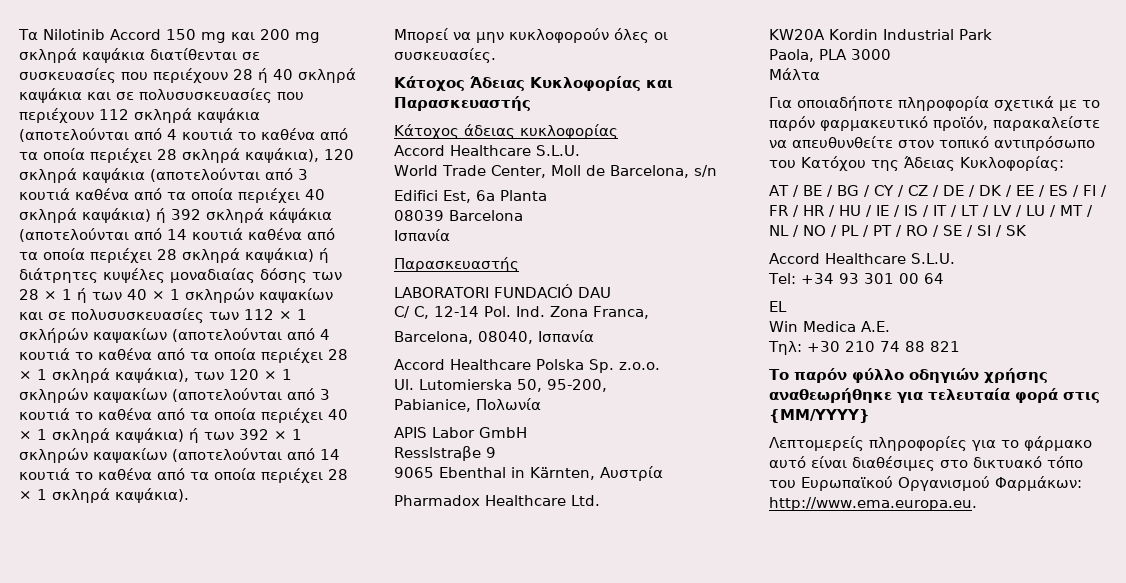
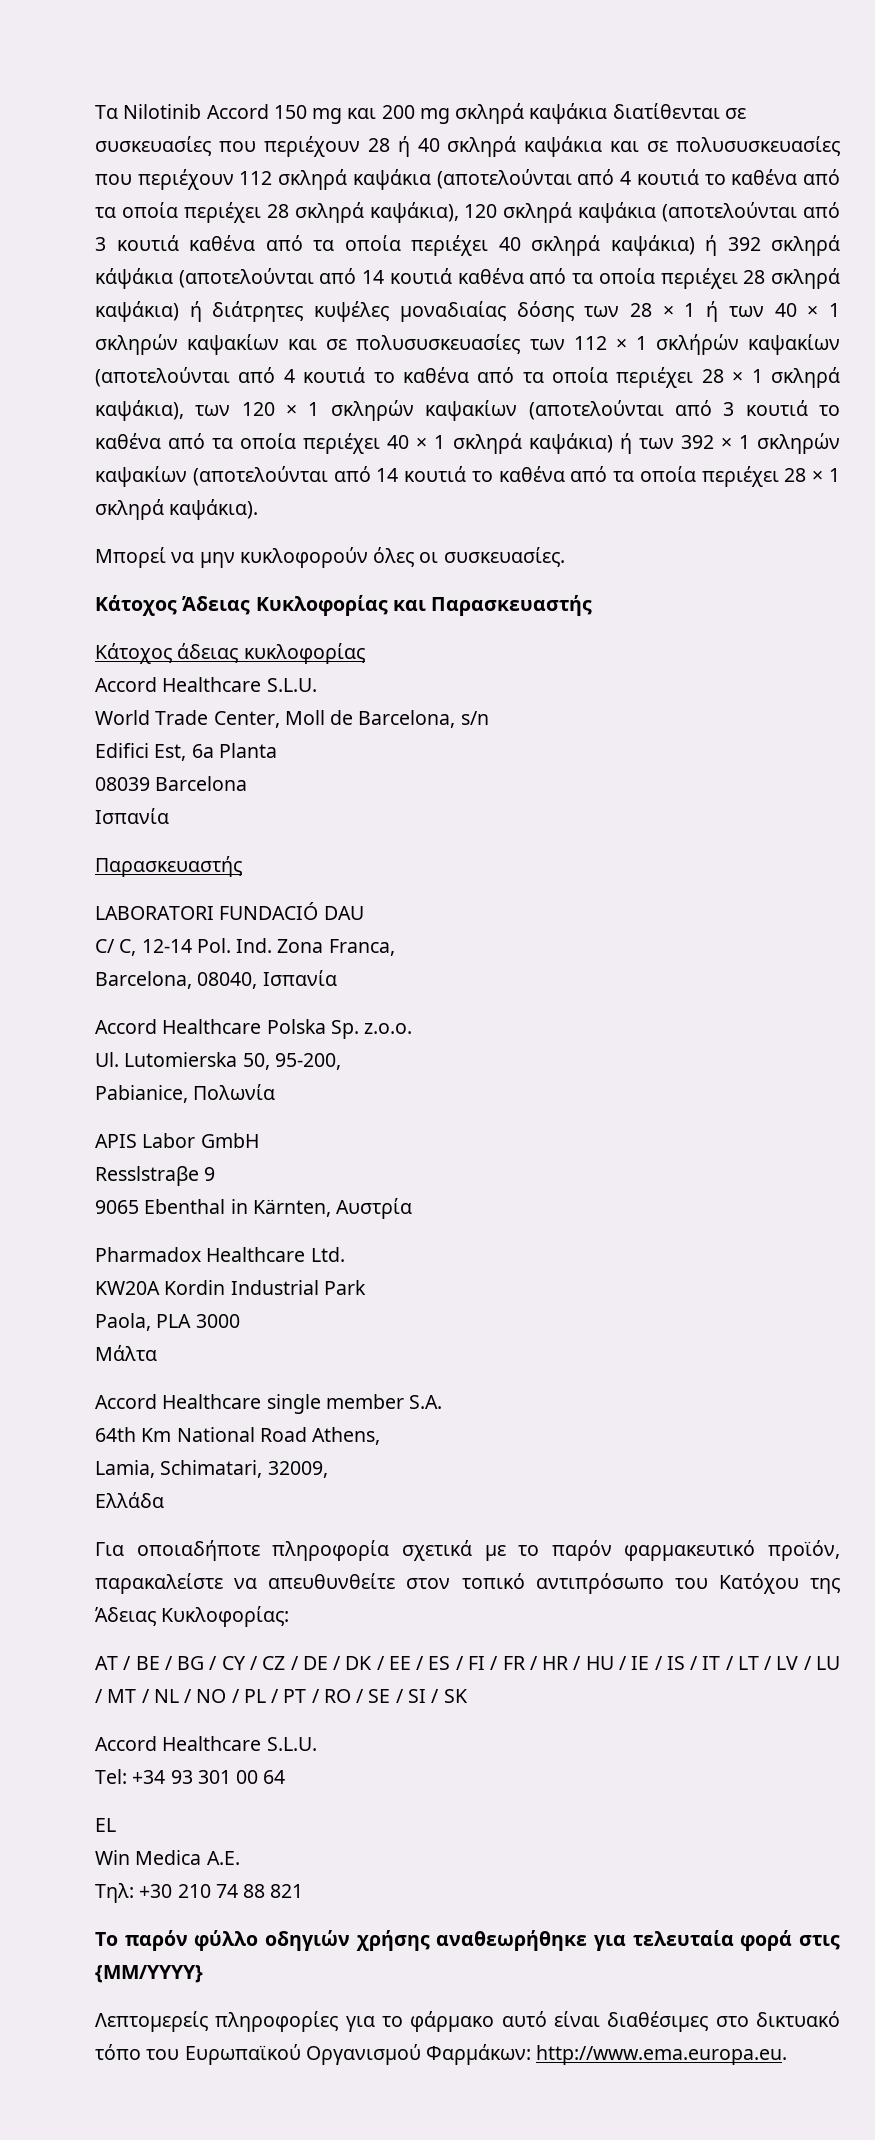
+ Accord Healthcare single member S.A.
+ 64th Km National Road Athens,
+ Lamia, Schimatari, 32009,
+ Ελλάδα

